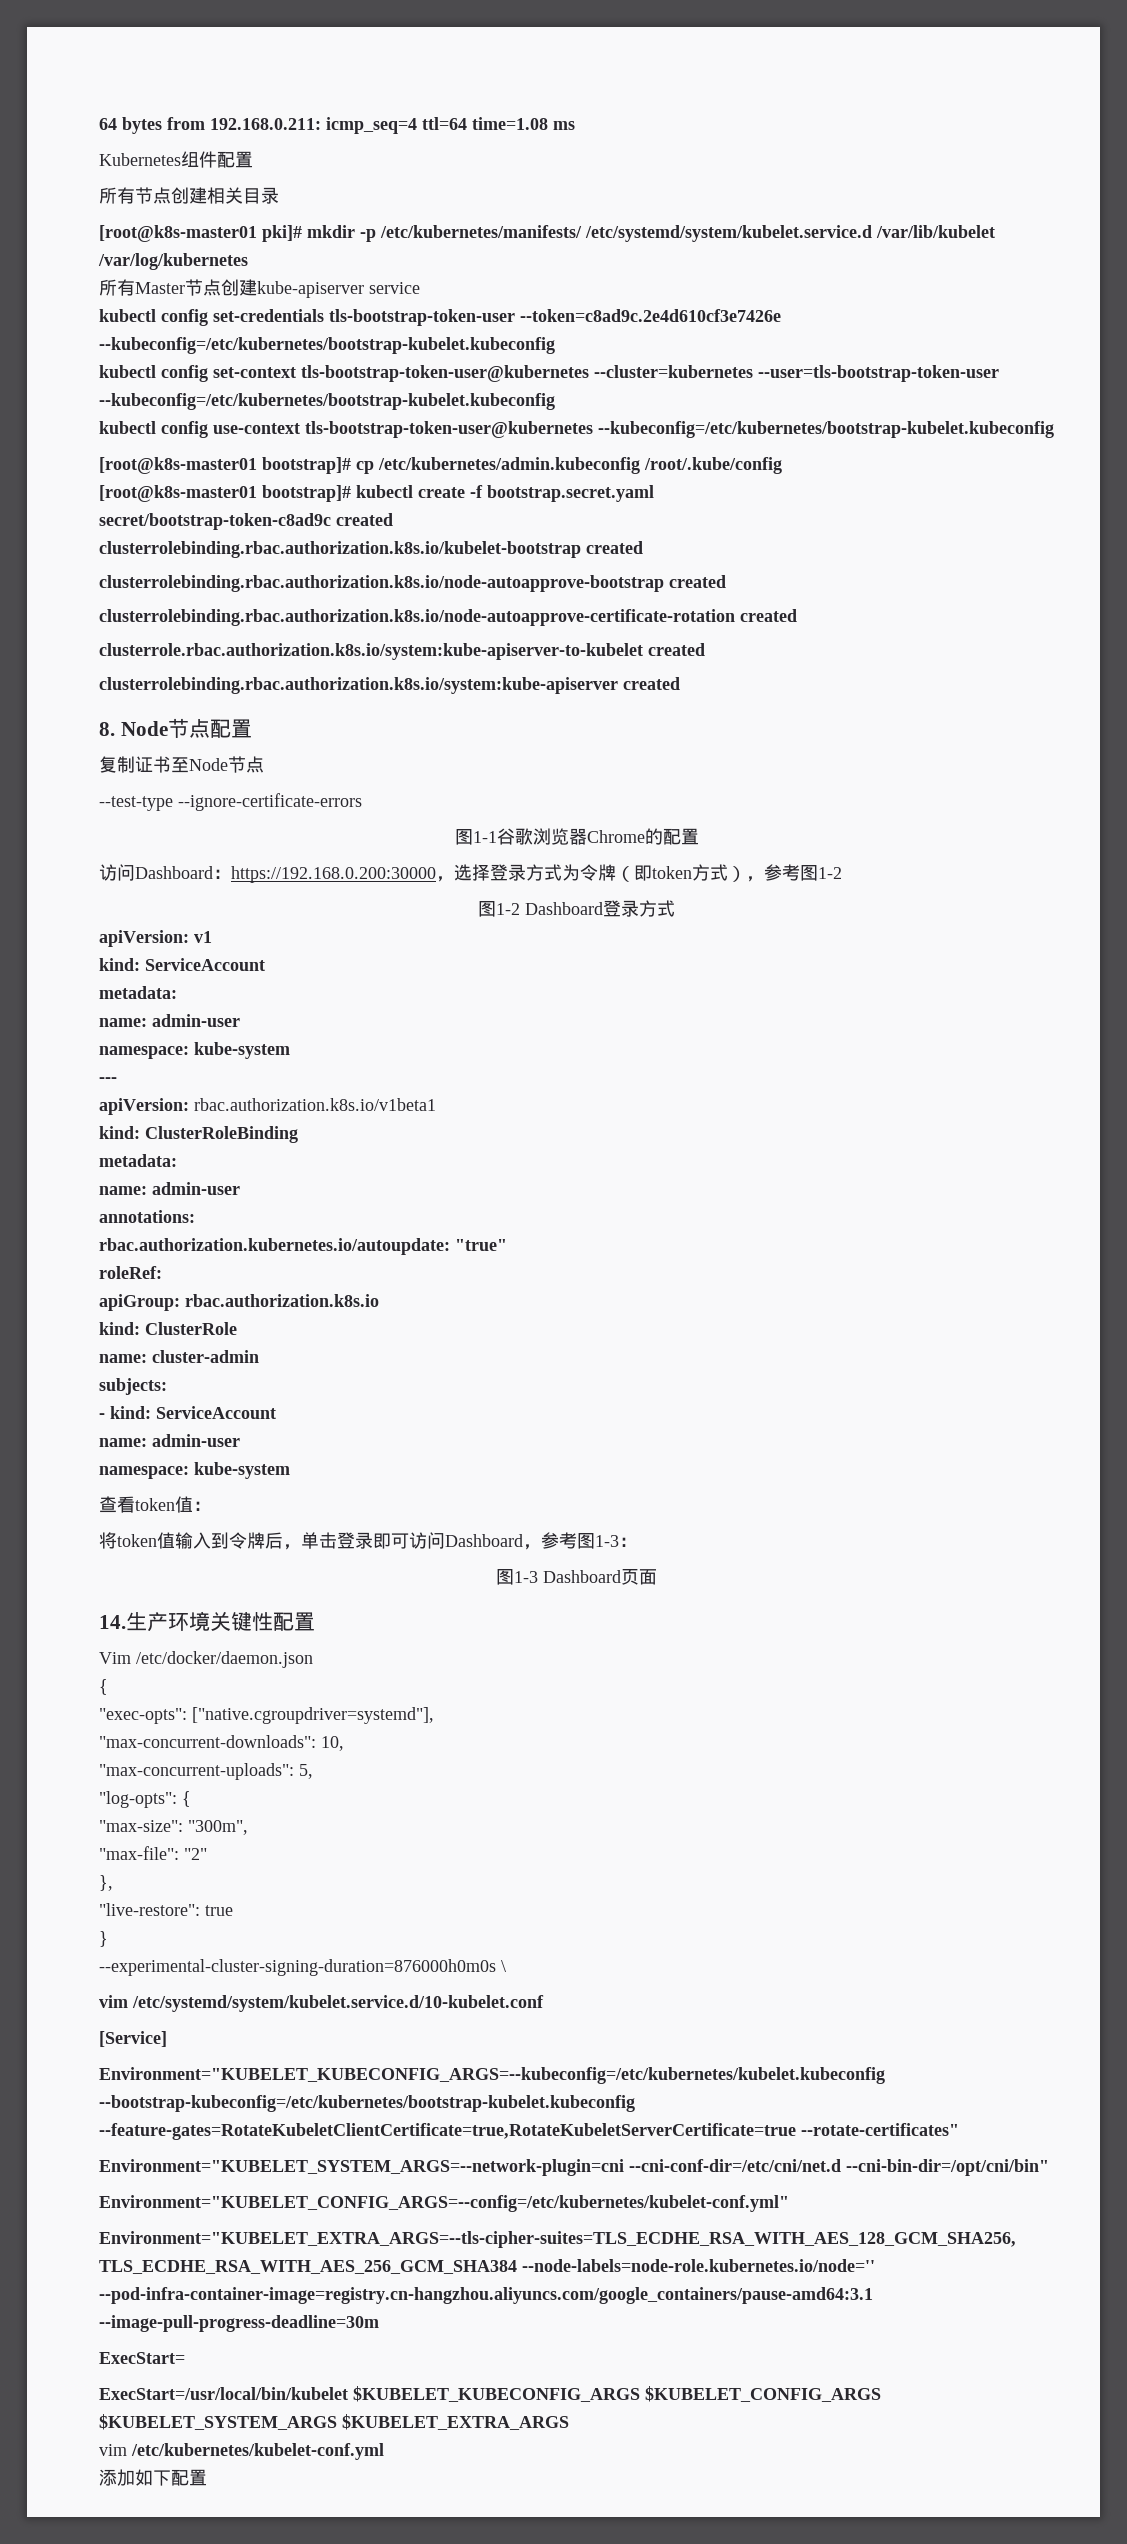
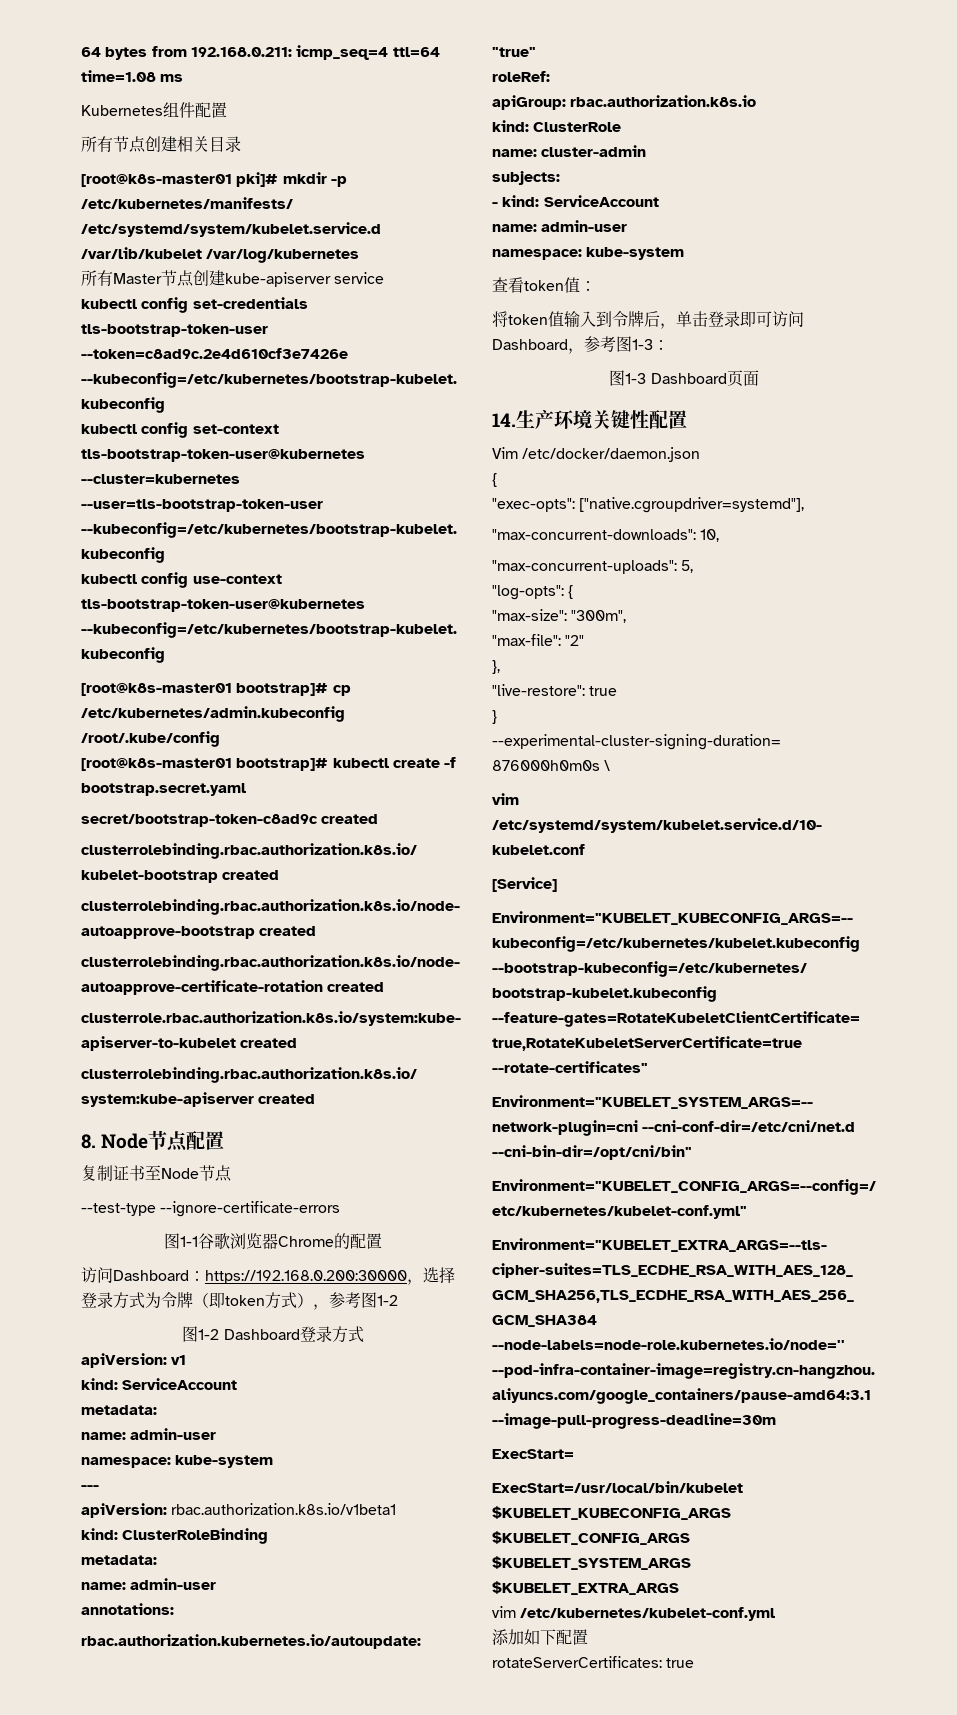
+ rotateServerCertificates: true

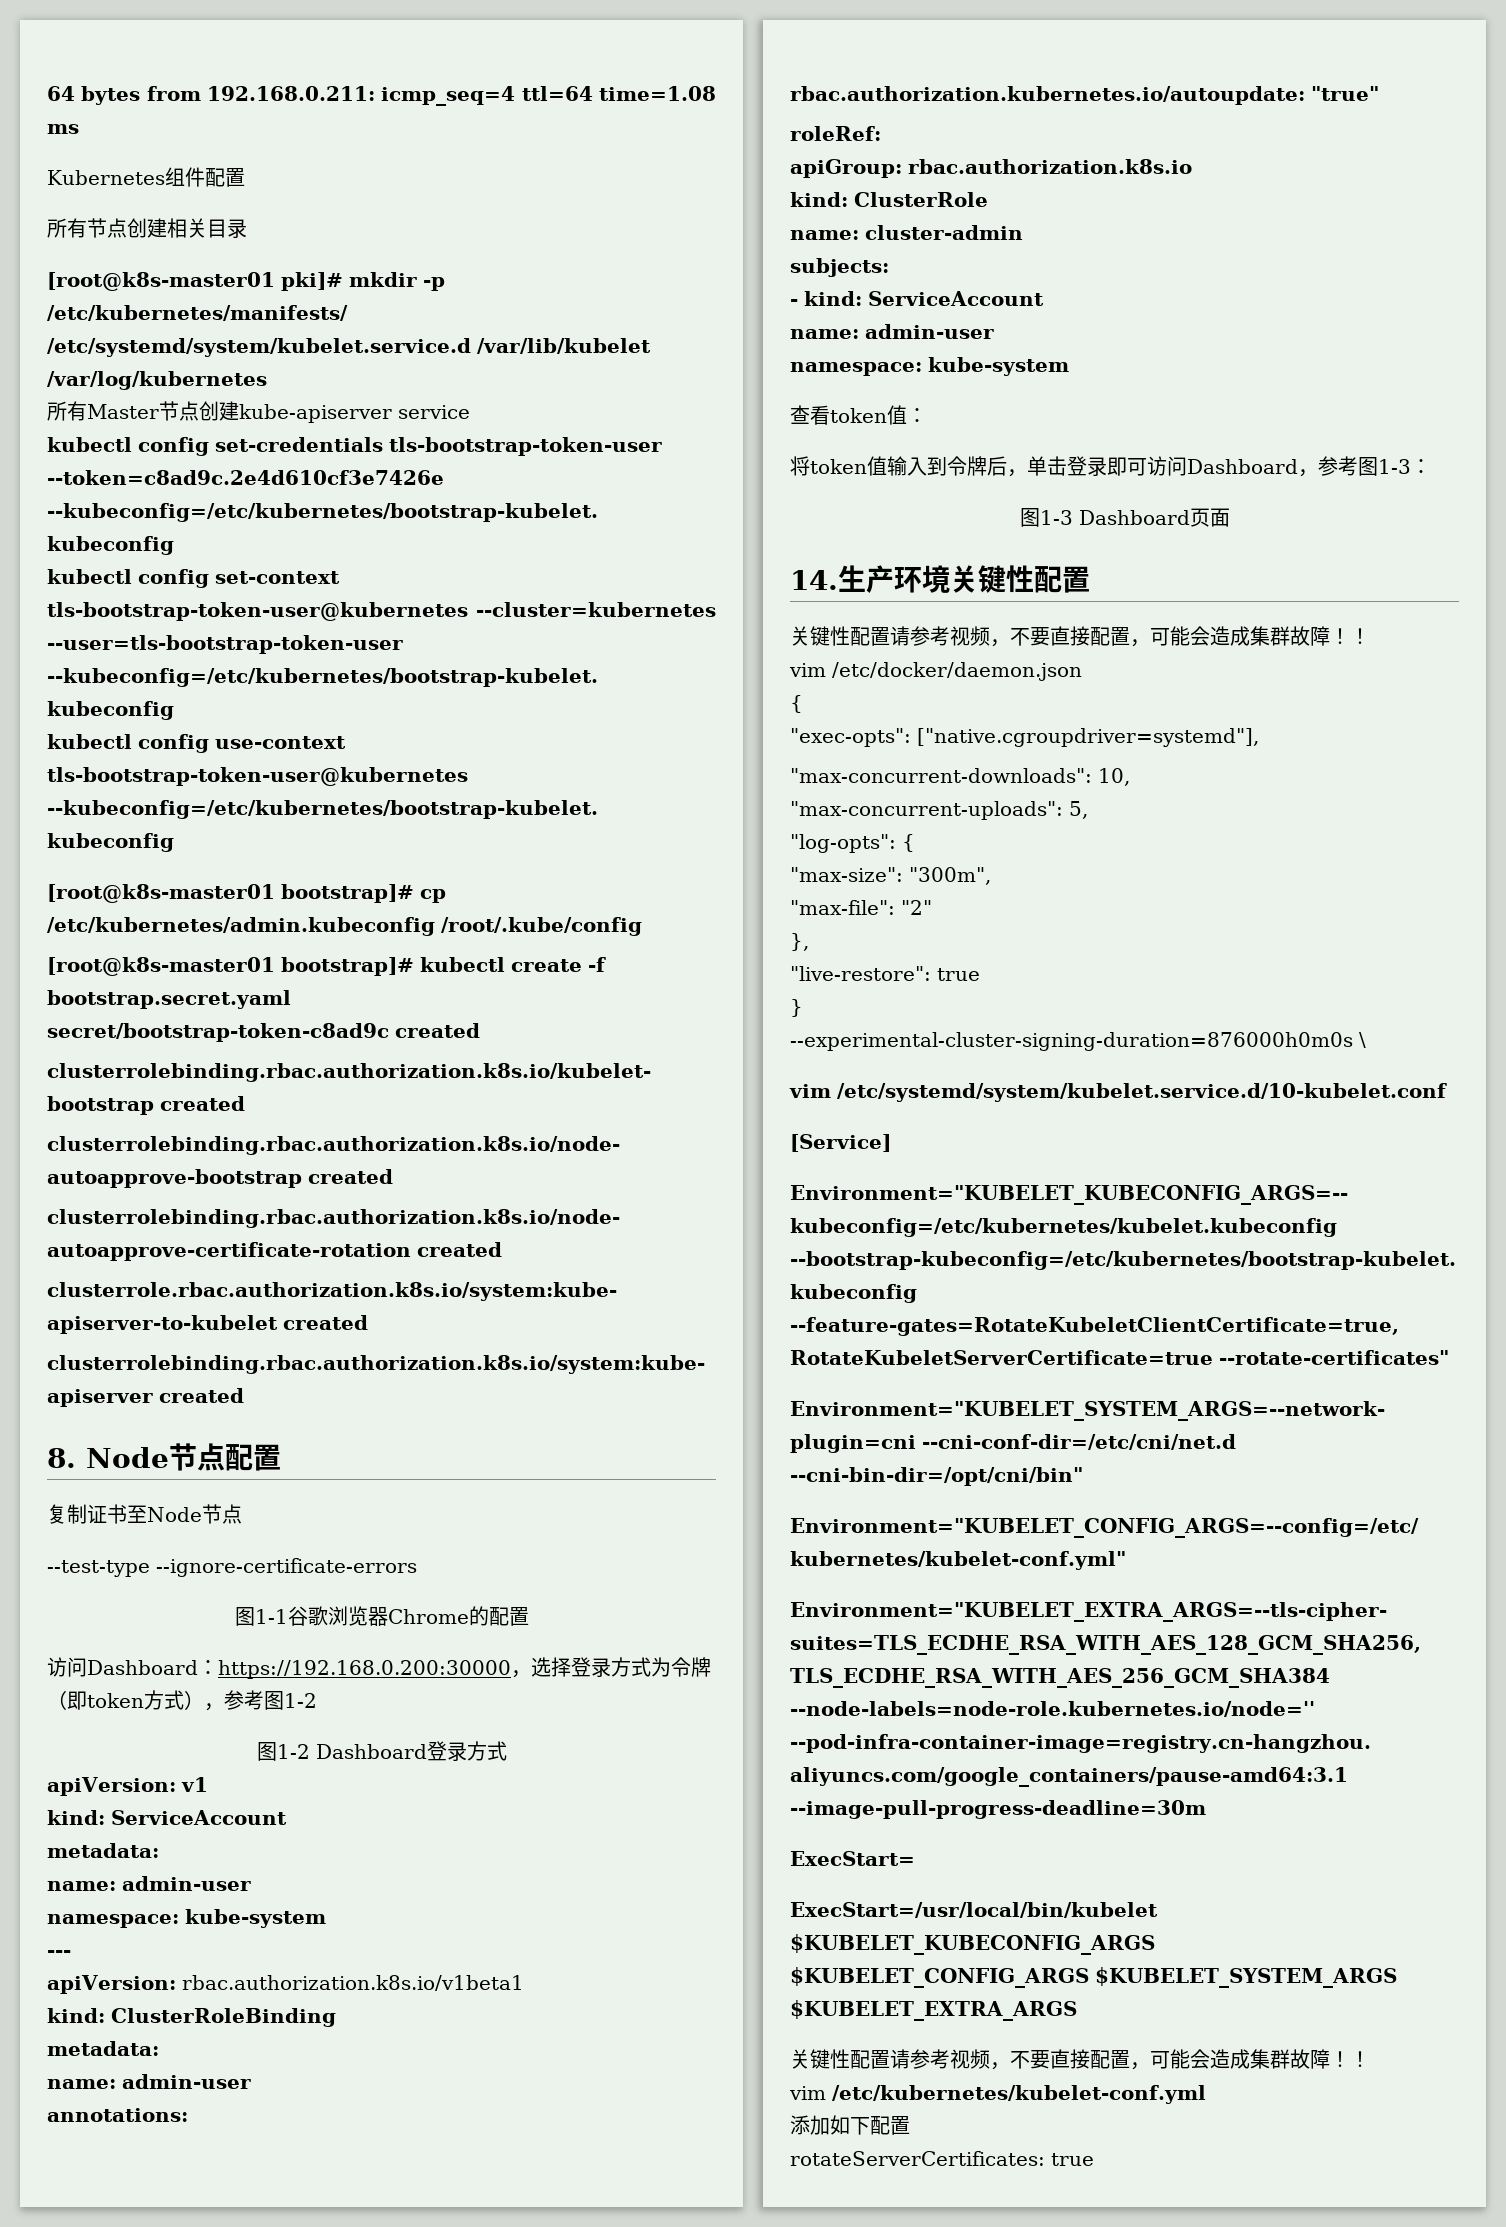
  14.生产环境关键性配置
- Vim /etc/docker/daemon.json
+ 关键性配置请参考视频，不要直接配置，可能会造成集群故障！！
+ vim /etc/docker/daemon.json
  ExecStart=/usr/local/bin/kubelet $KUBELET_KUBECONFIG_ARGS $KUBELET_CONFIG_ARGS $KUBELET_SYSTEM_ARGS $KUBELET_EXTRA_ARGS
+ 关键性配置请参考视频，不要直接配置，可能会造成集群故障！！

